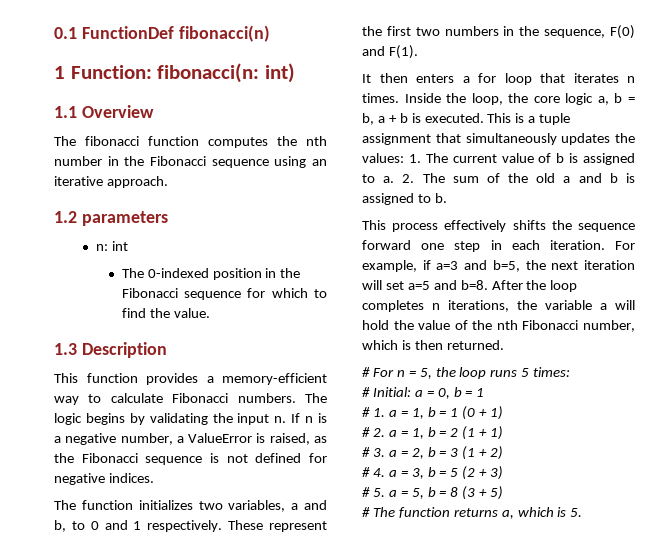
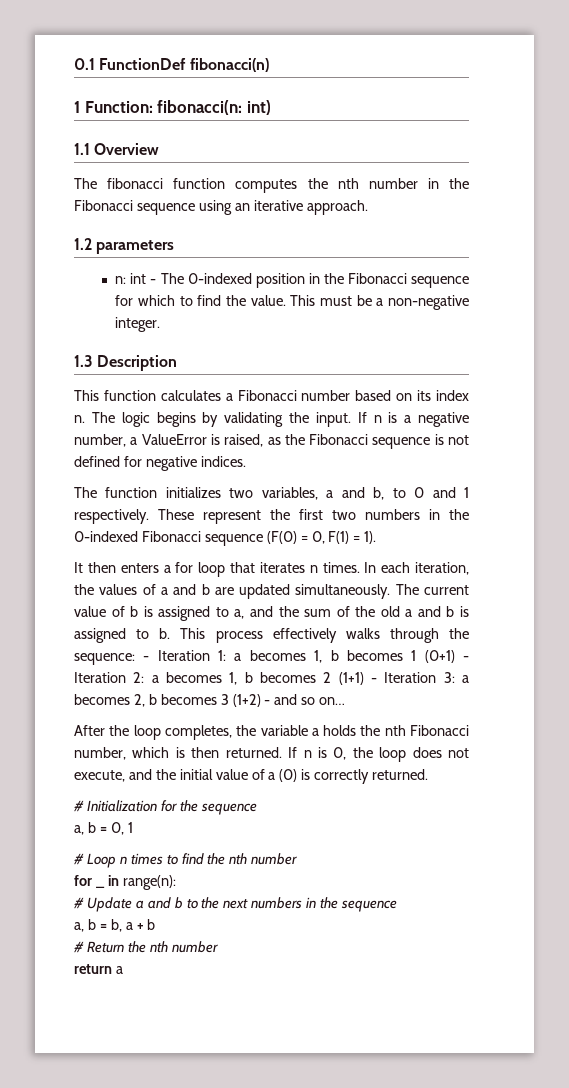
- n: int
- The 0-indexed position in the Fibonacci sequence for which to find the value.
+ n: int - The 0-indexed position in the Fibonacci sequence for which to find the value. This must be a non-negative integer.
  1.3 Description
- This function provides a memory-efficient way to calculate Fibonacci numbers.
+ This function calculates a Fibonacci number based on its index n.
- The logic begins by validating the input n.
+ The logic begins by validating the input.
- These represent the first two numbers in the sequence, F(0) and F(1).
+ These represent the first two numbers in the 0-indexed Fibonacci sequence (F(0) = 0, F(1) = 1).
- Inside the loop, the core logic a, b = b, a + b is executed. This is a tuple assignment that simultaneously updates the values: 1. The current value of b is assigned to a. 2. The sum of the old a and b is assigned to b.
- This process effectively shifts the sequence forward one step in each iteration. For example, if a=3 and b=5, the next iteration will set a=5 and b=8. After the loop completes n iterations, the variable a will hold the value of the nth Fibonacci number, which is then returned.
- # For n = 5, the loop runs 5 times:
- # Initial: a = 0, b = 1
- # 1. a = 1, b = 1 (0 + 1)
- # 2. a = 1, b = 2 (1 + 1)
- # 3. a = 2, b = 3 (1 + 2)
- # 4. a = 3, b = 5 (2 + 3)
- # 5. a = 5, b = 8 (3 + 5)
- # The function returns a, which is 5.
+ In each iteration, the values of a and b are updated simultaneously. The current value of b is assigned to a, and the sum of the old a and b is assigned to b. This process effectively walks through the sequence: - Iteration 1: a becomes 1, b becomes 1 (0+1) - Iteration 2: a becomes 1, b becomes 2 (1+1) - Iteration 3: a becomes 2, b becomes 3 (1+2) - and so on…
+ After the loop completes, the variable a holds the nth Fibonacci number, which is then returned. If n is 0, the loop does not execute, and the initial value of a (0) is correctly returned.
+ # Initialization for the sequence
+ a, b = 0, 1
+ # Loop n times to find the nth number
+ for _ in range(n):
+ # Update a and b to the next numbers in the sequence
+ a, b = b, a + b
+ # Return the nth number
+ return a

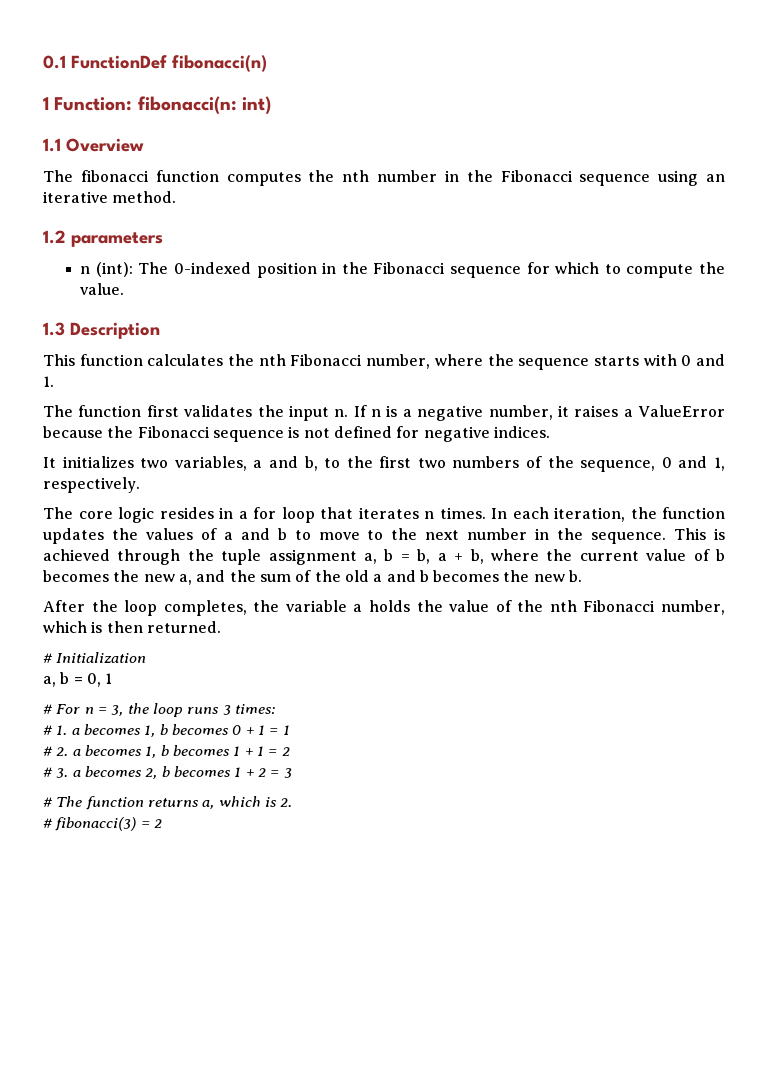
- The fibonacci function computes the nth number in the Fibonacci sequence using an iterative approach.
+ The fibonacci function computes the nth number in the Fibonacci sequence using an iterative method.
- n: int - The 0-indexed position in the Fibonacci sequence for which to find the value. This must be a non-negative integer.
+ n (int): The 0-indexed position in the Fibonacci sequence for which to compute the value.
- This function calculates a Fibonacci number based on its index n. The logic begins by validating the input.
+ This function calculates the nth Fibonacci number, where the sequence starts with 0 and 1.
+ The function first validates the input n.
- If n is a negative number, a ValueError is raised, as the Fibonacci sequence is not defined for negative indices.
+ If n is a negative number, it raises a ValueError because the Fibonacci sequence is not defined for negative indices.
- The function initializes two variables, a and b, to 0 and 1 respectively. These represent the first two numbers in the 0-indexed Fibonacci sequence (F(0) = 0, F(1) = 1).
- It then enters a for loop that iterates n times.
+ It initializes two variables, a and b, to the first two numbers of the sequence, 0 and 1, respectively.
+ The core logic resides in a for loop that iterates n times.
- In each iteration, the values of a and b are updated simultaneously. The current value of b is assigned to a, and the sum of the old a and b is assigned to b. This process effectively walks through the sequence: - Iteration 1: a becomes 1, b becomes 1 (0+1) - Iteration 2: a becomes 1, b becomes 2 (1+1) - Iteration 3: a becomes 2, b becomes 3 (1+2) - and so on…
+ In each iteration, the function updates the values of a and b to move to the next number in the sequence. This is achieved through the tuple assignment a, b = b, a + b, where the current value of b becomes the new a, and the sum of the old a and b becomes the new b.
- After the loop completes, the variable a holds the nth Fibonacci number, which is then returned. If n is 0, the loop does not execute, and the initial value of a (0) is correctly returned.
+ After the loop completes, the variable a holds the value of the nth Fibonacci number, which is then returned.
- # Initialization for the sequence
+ # Initialization
- # Loop n times to find the nth number
- for _ in range(n):
- # Update a and b to the next numbers in the sequence
- a, b = b, a + b
- # Return the nth number
- return a
+ # For n = 3, the loop runs 3 times:
+ # 1. a becomes 1, b becomes 0 + 1 = 1
+ # 2. a becomes 1, b becomes 1 + 1 = 2
+ # 3. a becomes 2, b becomes 1 + 2 = 3
+ # The function returns a, which is 2.
+ # fibonacci(3) = 2

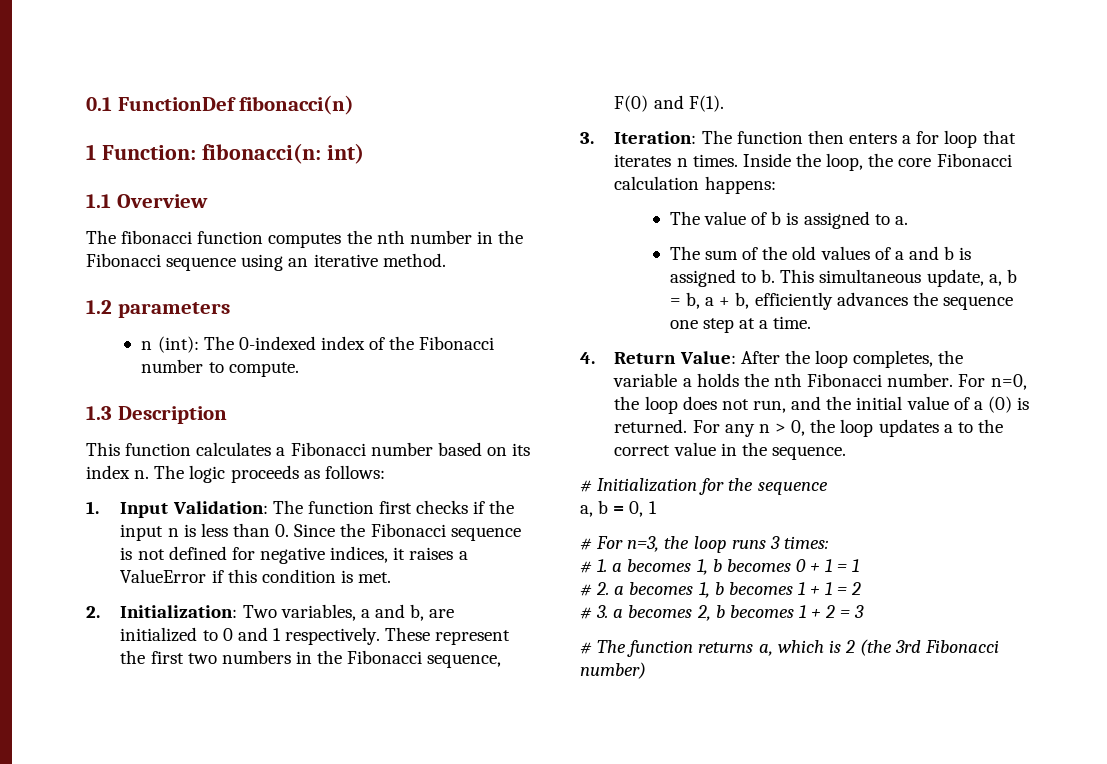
- n (int): The 0-indexed position in the Fibonacci sequence for which to compute the value.
+ n (int): The 0-indexed index of the Fibonacci number to compute.
- This function calculates the nth Fibonacci number, where the sequence starts with 0 and 1.
- The function first validates the input n. If n is a negative number, it raises a ValueError because the Fibonacci sequence is not defined for negative indices.
- It initializes two variables, a and b, to the first two numbers of the sequence, 0 and 1, respectively.
- The core logic resides in a for loop that iterates n times.
+ This function calculates a Fibonacci number based on its index n. The logic proceeds as follows:
+ 1. Input Validation: The function first checks if the input n is less than 0. Since the Fibonacci sequence is not defined for negative indices, it raises a ValueError if this condition is met.
+ 2. Initialization: Two variables, a and b, are initialized to 0 and 1 respectively. These represent the first two numbers in the Fibonacci sequence, F(0) and F(1).
+ 3. Iteration: The function then enters a for loop that iterates n times.
- In each iteration, the function updates the values of a and b to move to the next number in the sequence. This is achieved through the tuple assignment a, b = b, a + b, where the current value of b becomes the new a, and the sum of the old a and b becomes the new b.
- After the loop completes, the variable a holds the value of the nth Fibonacci number, which is then returned.
+ Inside the loop, the core Fibonacci calculation happens:
+ The value of b is assigned to a.
+ The sum of the old values of a and b is assigned to b. This simultaneous update, a, b = b, a + b, efficiently advances the sequence one step at a time.
+ 4. Return Value: After the loop completes, the variable a holds the nth Fibonacci number. For n=0, the loop does not run, and the initial value of a (0) is returned. For any n > 0, the loop updates a to the correct value in the sequence.
- # Initialization
+ # Initialization for the sequence
- # For n = 3, the loop runs 3 times:
+ # For n=3, the loop runs 3 times:
- # The function returns a, which is 2.
- # fibonacci(3) = 2
+ # The function returns a, which is 2 (the 3rd Fibonacci number)

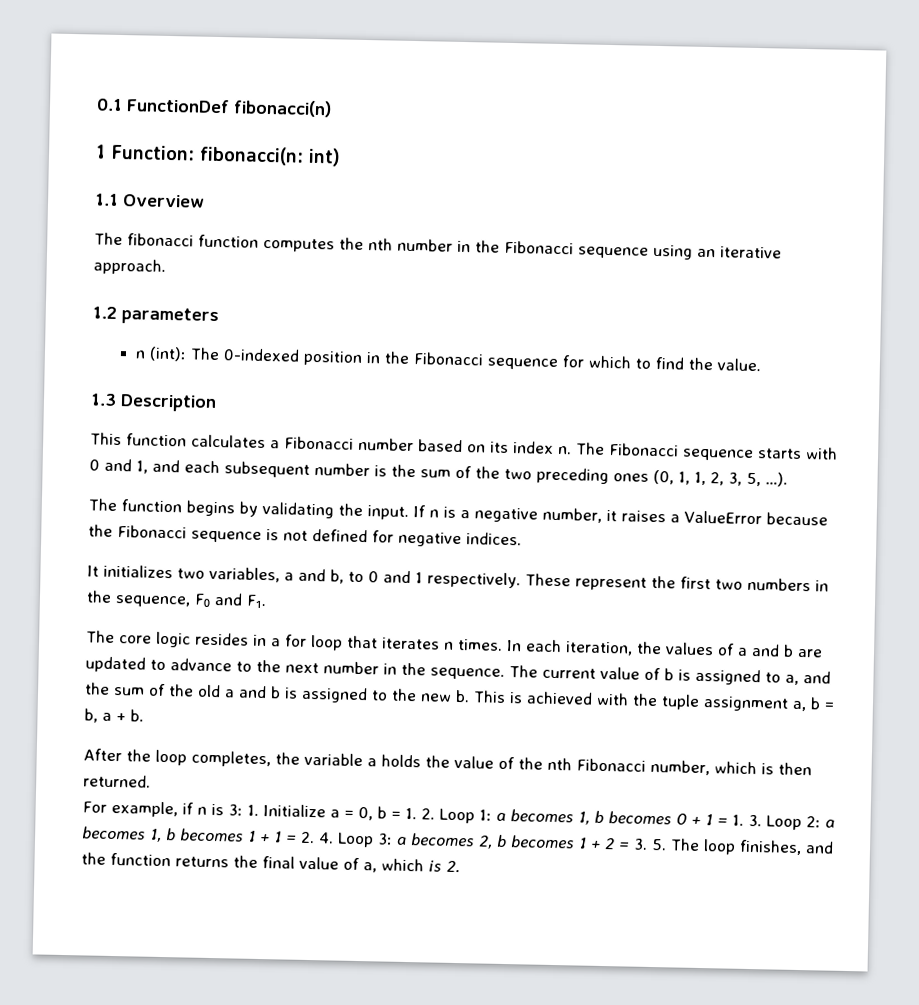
- The fibonacci function computes the nth number in the Fibonacci sequence using an iterative method.
+ The fibonacci function computes the nth number in the Fibonacci sequence using an iterative approach.
- n (int): The 0-indexed index of the Fibonacci number to compute.
+ n (int): The 0-indexed position in the Fibonacci sequence for which to find the value.
- The logic proceeds as follows:
- 1. Input Validation: The function first checks if the input n is less than 0. Since the Fibonacci sequence is not defined for negative indices, it raises a ValueError if this condition is met.
- 2. Initialization: Two variables, a and b, are initialized to 0 and 1 respectively.
+ The Fibonacci sequence starts with 0 and 1, and each subsequent number is the sum of the two preceding ones (0, 1, 1, 2, 3, 5, …).
+ The function begins by validating the input. If n is a negative number, it raises a ValueError because the Fibonacci sequence is not defined for negative indices.
+ It initializes two variables, a and b, to 0 and 1 respectively.
- These represent the first two numbers in the Fibonacci sequence, F(0) and F(1).
- 3. Iteration: The function then enters a for loop that iterates n times.
+ These represent the first two numbers in the sequence, F₀ and F₁.
+ The core logic resides in a for loop that iterates n times.
- Inside the loop, the core Fibonacci calculation happens:
- The value of b is assigned to a.
- The sum of the old values of a and b is assigned to b. This simultaneous update, a, b = b, a + b, efficiently advances the sequence one step at a time.
- 4. Return Value: After the loop completes, the variable a holds the nth Fibonacci number. For n=0, the loop does not run, and the initial value of a (0) is returned. For any n > 0, the loop updates a to the correct value in the sequence.
- # Initialization for the sequence
- a, b = 0, 1
- # For n=3, the loop runs 3 times:
- # 1. a becomes 1, b becomes 0 + 1 = 1
- # 2. a becomes 1, b becomes 1 + 1 = 2
- # 3. a becomes 2, b becomes 1 + 2 = 3
- # The function returns a, which is 2 (the 3rd Fibonacci number)
+ In each iteration, the values of a and b are updated to advance to the next number in the sequence. The current value of b is assigned to a, and the sum of the old a and b is assigned to the new b. This is achieved with the tuple assignment a, b = b, a + b.
+ After the loop completes, the variable a holds the value of the nth Fibonacci number, which is then returned.
+ For example, if n is 3: 1. Initialize a = 0, b = 1. 2. Loop 1: a becomes 1, b becomes 0 + 1 = 1. 3. Loop 2: a becomes 1, b becomes 1 + 1 = 2. 4. Loop 3: a becomes 2, b becomes 1 + 2 = 3. 5. The loop finishes, and the function returns the final value of a, which is 2.

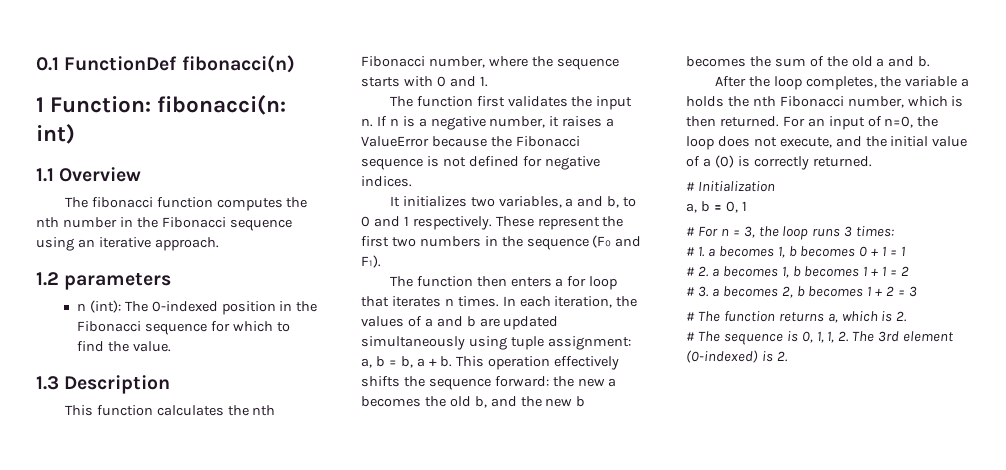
- This function calculates a Fibonacci number based on its index n. The Fibonacci sequence starts with 0 and 1, and each subsequent number is the sum of the two preceding ones (0, 1, 1, 2, 3, 5, …).
- The function begins by validating the input.
+ This function calculates the nth Fibonacci number, where the sequence starts with 0 and 1.
+ The function first validates the input n.
- These represent the first two numbers in the sequence, F₀ and F₁.
- The core logic resides in a for loop that iterates n times.
+ These represent the first two numbers in the sequence (F₀ and F₁).
+ The function then enters a for loop that iterates n times.
- In each iteration, the values of a and b are updated to advance to the next number in the sequence. The current value of b is assigned to a, and the sum of the old a and b is assigned to the new b. This is achieved with the tuple assignment a, b = b, a + b.
+ In each iteration, the values of a and b are updated simultaneously using tuple assignment: a, b = b, a + b. This operation effectively shifts the sequence forward: the new a becomes the old b, and the new b becomes the sum of the old a and b.
- After the loop completes, the variable a holds the value of the nth Fibonacci number, which is then returned.
- For example, if n is 3: 1. Initialize a = 0, b = 1. 2. Loop 1: a becomes 1, b becomes 0 + 1 = 1. 3. Loop 2: a becomes 1, b becomes 1 + 1 = 2. 4. Loop 3: a becomes 2, b becomes 1 + 2 = 3. 5. The loop finishes, and the function returns the final value of a, which is 2.
+ After the loop completes, the variable a holds the nth Fibonacci number, which is then returned. For an input of n=0, the loop does not execute, and the initial value of a (0) is correctly returned.
+ # Initialization
+ a, b = 0, 1
+ # For n = 3, the loop runs 3 times:
+ # 1. a becomes 1, b becomes 0 + 1 = 1
+ # 2. a becomes 1, b becomes 1 + 1 = 2
+ # 3. a becomes 2, b becomes 1 + 2 = 3
+ # The function returns a, which is 2.
+ # The sequence is 0, 1, 1, 2. The 3rd element (0-indexed) is 2.

